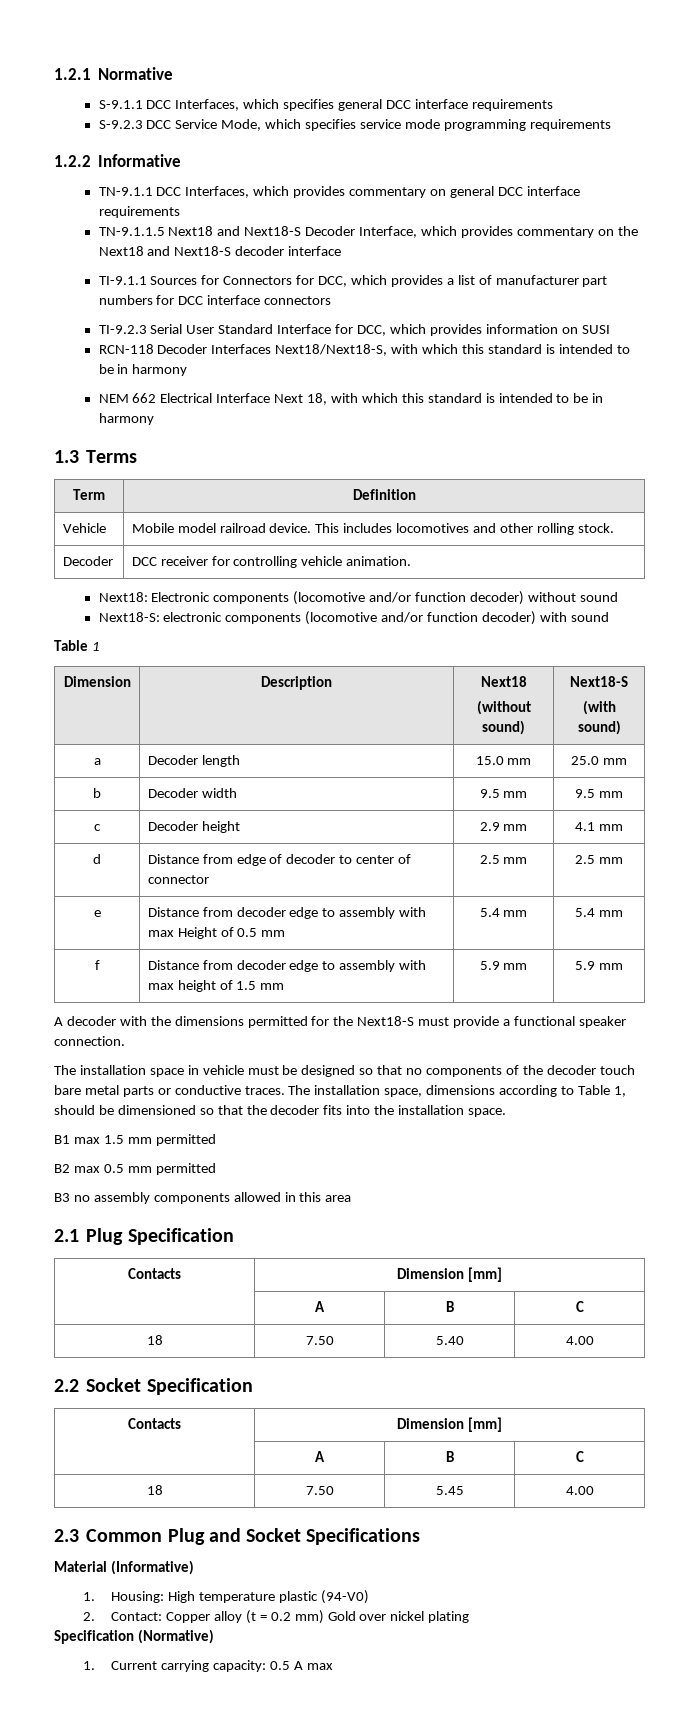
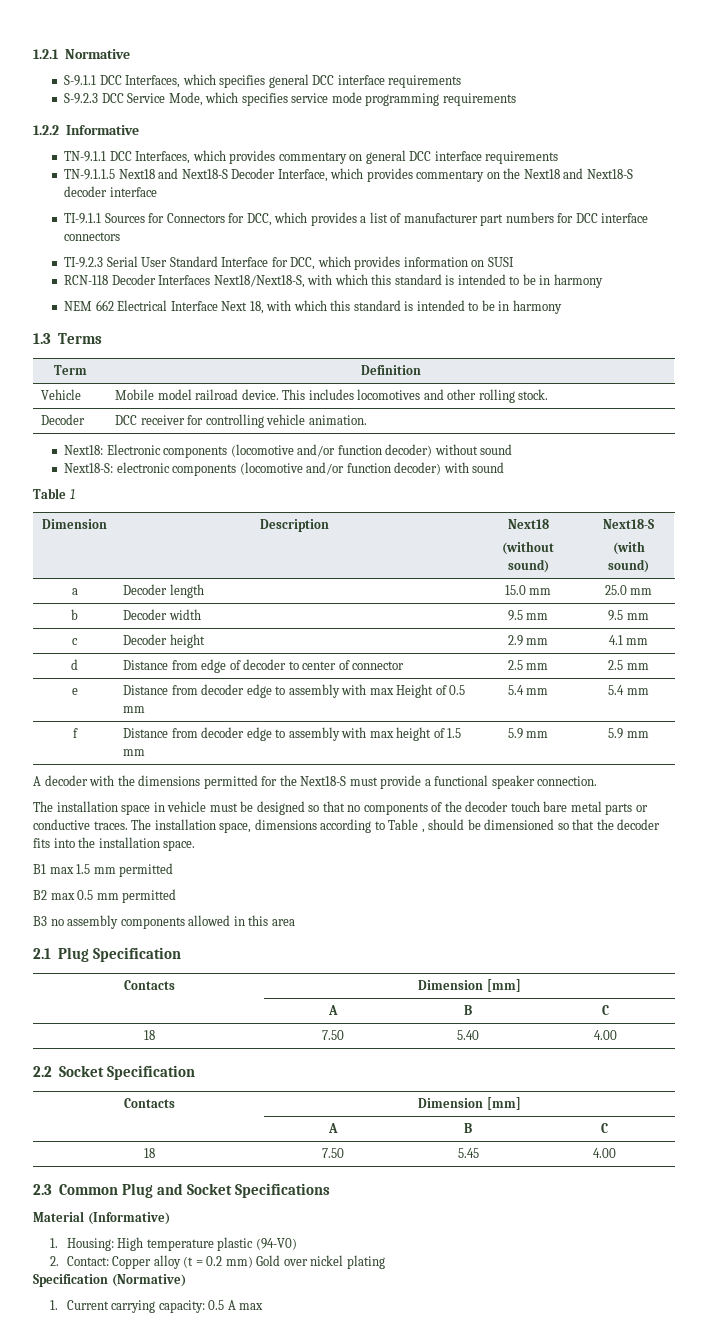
- The installation space, dimensions according to Table 1, should be dimensioned so that the decoder fits into the installation space.
+ The installation space, dimensions according to Table , should be dimensioned so that the decoder fits into the installation space.

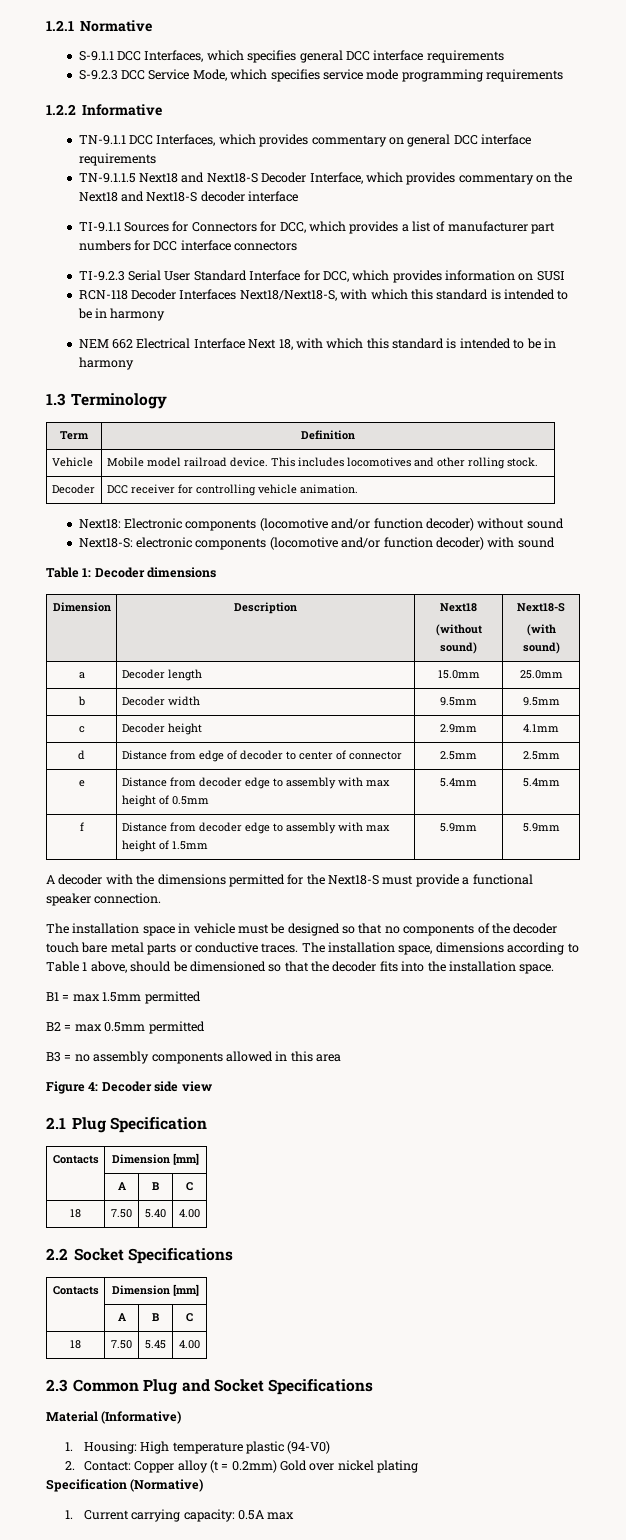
- 1.3 Terms
+ 1.3 Terminology
- Table 1
+ Table 1: Decoder dimensions
- a | Decoder length | 15.0 mm | 25.0 mm
+ a | Decoder length | 15.0mm | 25.0mm
- b | Decoder width | 9.5 mm | 9.5 mm
+ b | Decoder width | 9.5mm | 9.5mm
- c | Decoder height | 2.9 mm | 4.1 mm
+ c | Decoder height | 2.9mm | 4.1mm
- d | Distance from edge of decoder to center of connector | 2.5 mm | 2.5 mm
+ d | Distance from edge of decoder to center of connector | 2.5mm | 2.5mm
- e | Distance from decoder edge to assembly with max Height of 0.5 mm | 5.4 mm | 5.4 mm
+ e | Distance from decoder edge to assembly with max height of 0.5mm | 5.4mm | 5.4mm
- f | Distance from decoder edge to assembly with max height of 1.5 mm | 5.9 mm | 5.9 mm
+ f | Distance from decoder edge to assembly with max height of 1.5mm | 5.9mm | 5.9mm
- The installation space, dimensions according to Table , should be dimensioned so that the decoder fits into the installation space.
+ The installation space, dimensions according to Table 1 above, should be dimensioned so that the decoder fits into the installation space.
- B1 max 1.5 mm permitted
+ B1 = max 1.5mm permitted
- B2 max 0.5 mm permitted
+ B2 = max 0.5mm permitted
- B3 no assembly components allowed in this area
+ B3 = no assembly components allowed in this area
+ Figure 4: Decoder side view
- 2.2 Socket Specification
+ 2.2 Socket Specifications
- 2. Contact: Copper alloy (t = 0.2 mm) Gold over nickel plating
+ 2. Contact: Copper alloy (t = 0.2mm) Gold over nickel plating
- 1. Current carrying capacity: 0.5 A max
+ 1. Current carrying capacity: 0.5A max

